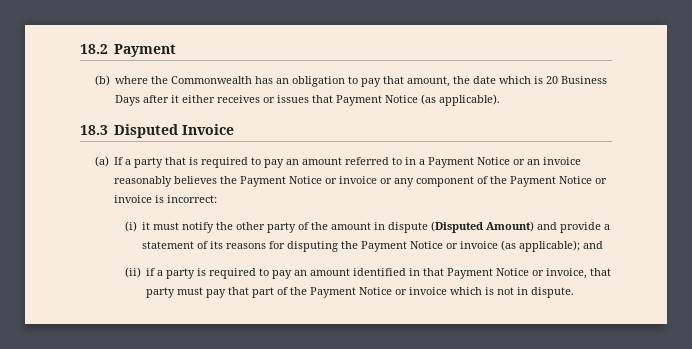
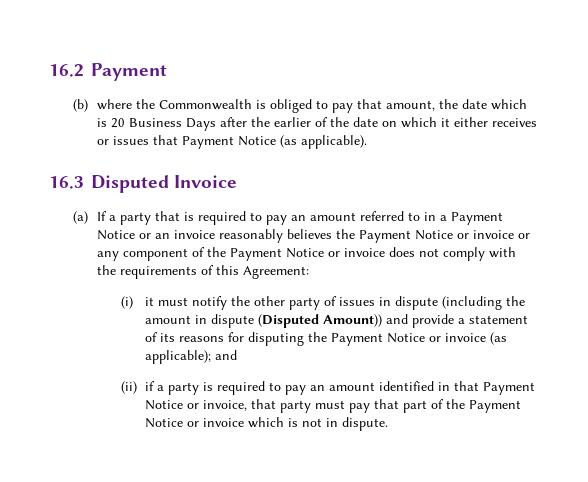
- 18.2 Payment
+ 16.2 Payment
- (b) where the Commonwealth has an obligation to pay that amount, the date which is 20 Business Days after it either receives or issues that Payment Notice (as applicable).
+ (b) where the Commonwealth is obliged to pay that amount, the date which is 20 Business Days after the earlier of the date on which it either receives or issues that Payment Notice (as applicable).
- 18.3 Disputed Invoice
+ 16.3 Disputed Invoice
- (a) If a party that is required to pay an amount referred to in a Payment Notice or an invoice reasonably believes the Payment Notice or invoice or any component of the Payment Notice or invoice is incorrect:
+ (a) If a party that is required to pay an amount referred to in a Payment Notice or an invoice reasonably believes the Payment Notice or invoice or any component of the Payment Notice or invoice does not comply with the requirements of this Agreement:
- (i) it must notify the other party of the amount in dispute (Disputed Amount) and provide a statement of its reasons for disputing the Payment Notice or invoice (as applicable); and
+ (i) it must notify the other party of issues in dispute (including the amount in dispute (Disputed Amount)) and provide a statement of its reasons for disputing the Payment Notice or invoice (as applicable); and

